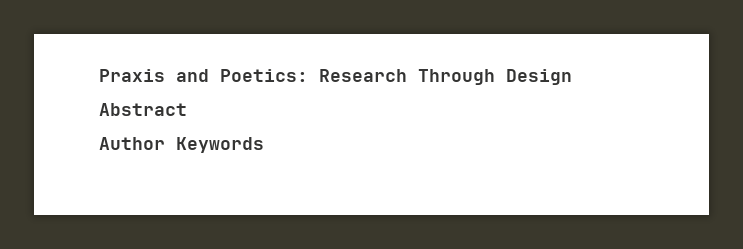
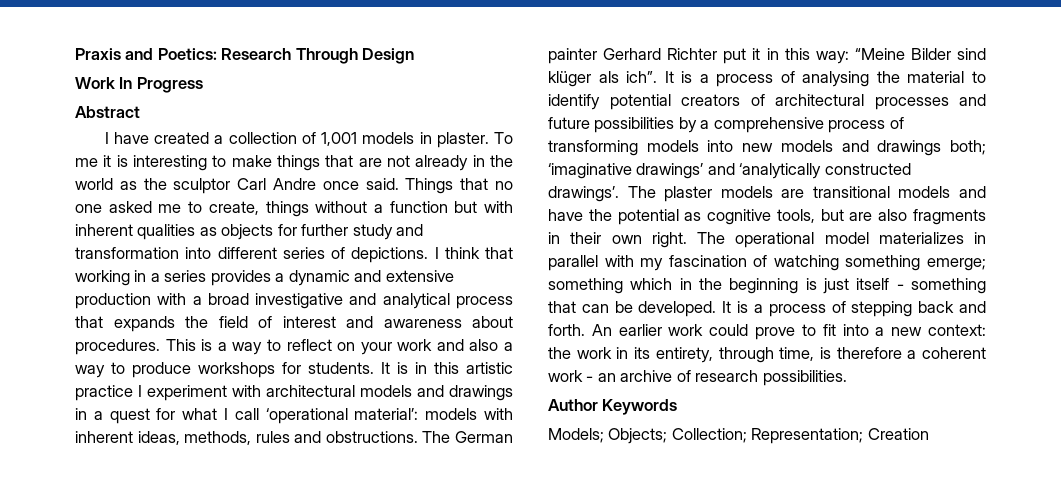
+ Work In Progress
  Abstract
+ I have created a collection of 1,001 models in plaster. To me it is interesting to make things that are not already in the world as the sculptor Carl Andre once said. Things that no one asked me to create, things without a function but with inherent qualities as objects for further study and transformation into different series of depictions. I think that working in a series provides a dynamic and extensive production with a broad investigative and analytical process that expands the field of interest and awareness about procedures. This is a way to reflect on your work and also a way to produce workshops for students. It is in this artistic practice I experiment with architectural models and drawings in a quest for what I call ‘operational material’: models with inherent ideas, methods, rules and obstructions. The German painter Gerhard Richter put it in this way: “Meine Bilder sind klüger als ich”. It is a process of analysing the material to identify potential creators of architectural processes and future possibilities by a comprehensive process of transforming models into new models and drawings both; ‘imaginative drawings’ and ‘analytically constructed drawings’. The plaster models are transitional models and have the potential as cognitive tools, but are also fragments in their own right. The operational model materializes in parallel with my fascination of watching something emerge; something which in the beginning is just itself - something that can be developed. It is a process of stepping back and forth. An earlier work could prove to fit into a new context: the work in its entirety, through time, is therefore a coherent work - an archive of research possibilities.
  Author Keywords
+ Models; Objects; Collection; Representation; Creation

